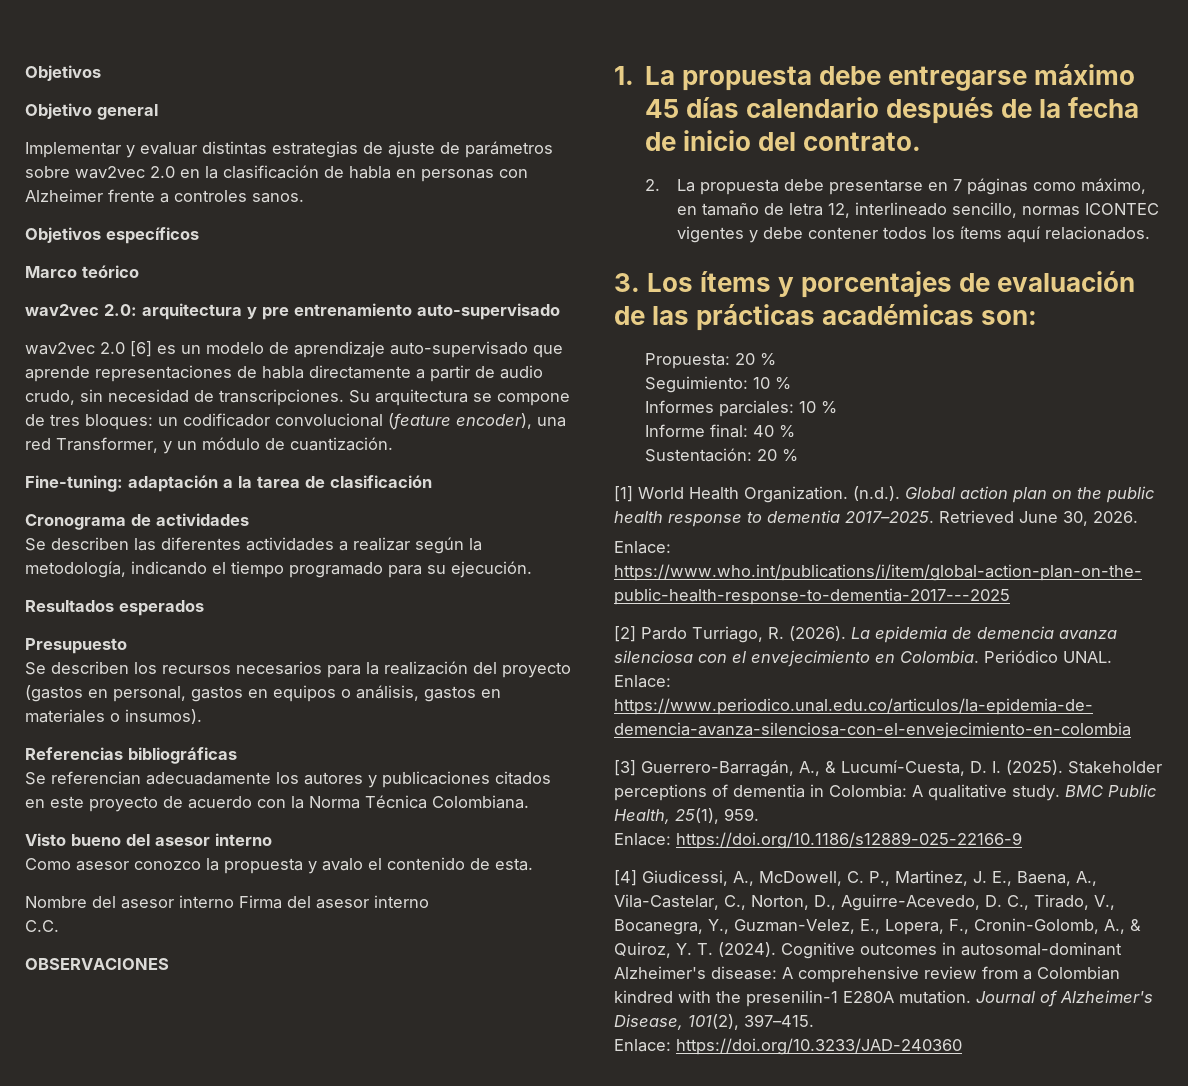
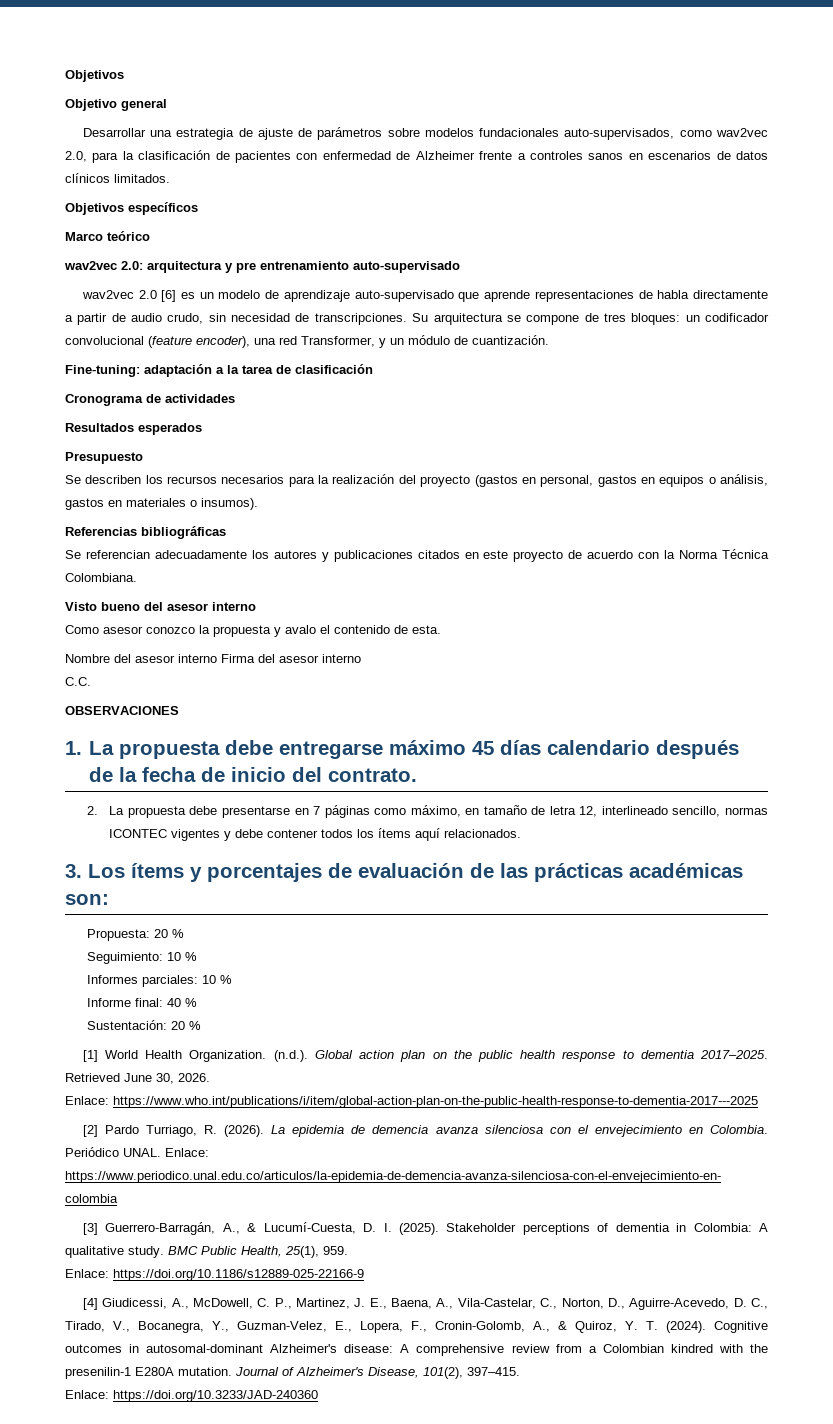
- Implementar y evaluar distintas estrategias de ajuste de parámetros sobre wav2vec 2.0 en la clasificación de habla en personas con Alzheimer frente a controles sanos.
+ Desarrollar una estrategia de ajuste de parámetros sobre modelos fundacionales auto-supervisados, como wav2vec 2.0, para la clasificación de pacientes con enfermedad de Alzheimer frente a controles sanos en escenarios de datos clínicos limitados.
- Se describen las diferentes actividades a realizar según la metodología, indicando el tiempo programado para su ejecución.

